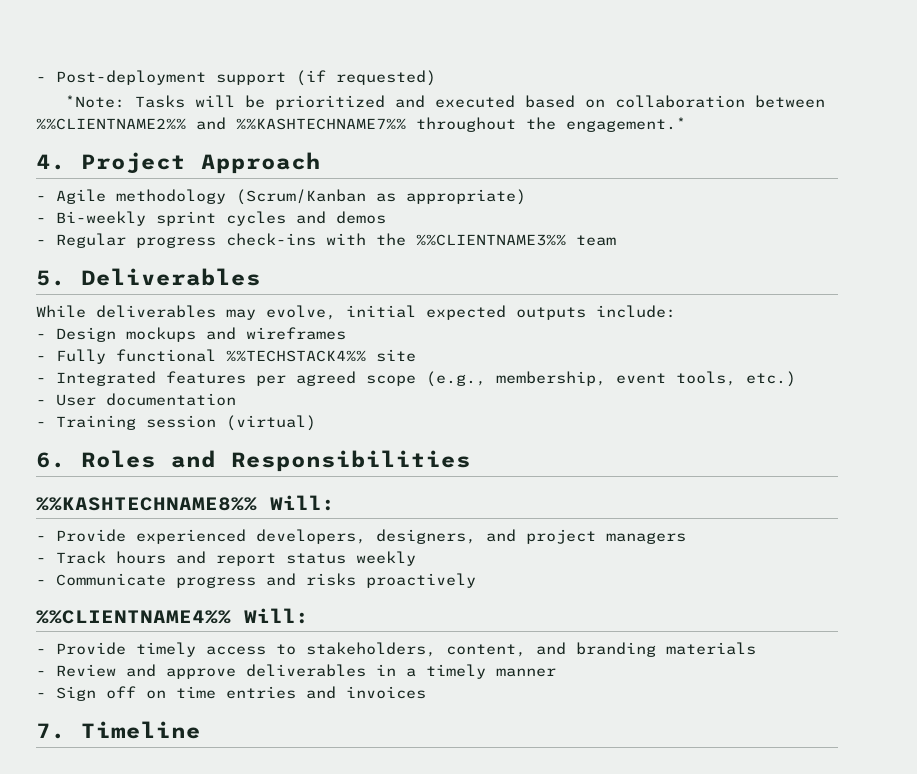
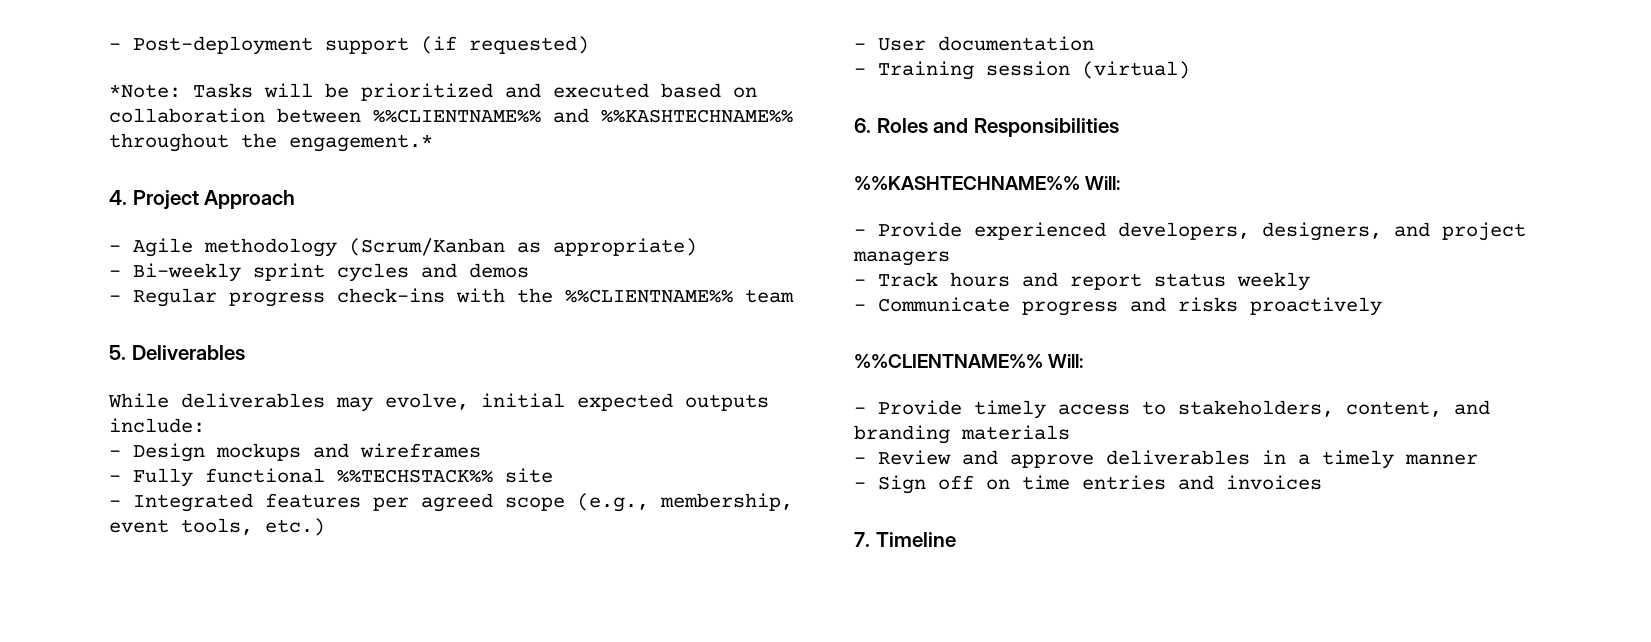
- *Note: Tasks will be prioritized and executed based on collaboration between %%CLIENTNAME2%% and %%KASHTECHNAME7%% throughout the engagement.*
+ *Note: Tasks will be prioritized and executed based on collaboration between %%CLIENTNAME%% and %%KASHTECHNAME%% throughout the engagement.*
- - Regular progress check-ins with the %%CLIENTNAME3%% team
+ - Regular progress check-ins with the %%CLIENTNAME%% team
- - Fully functional %%TECHSTACK4%% site
+ - Fully functional %%TECHSTACK%% site
- %%KASHTECHNAME8%% Will:
+ %%KASHTECHNAME%% Will:
- %%CLIENTNAME4%% Will:
+ %%CLIENTNAME%% Will:

